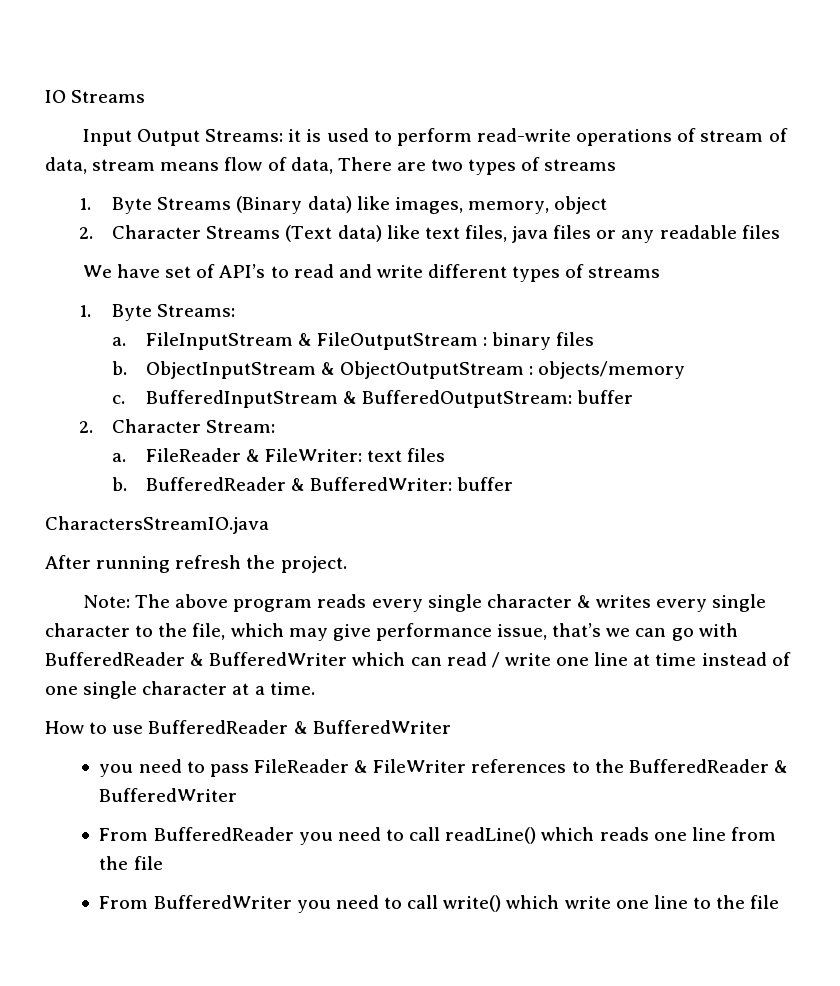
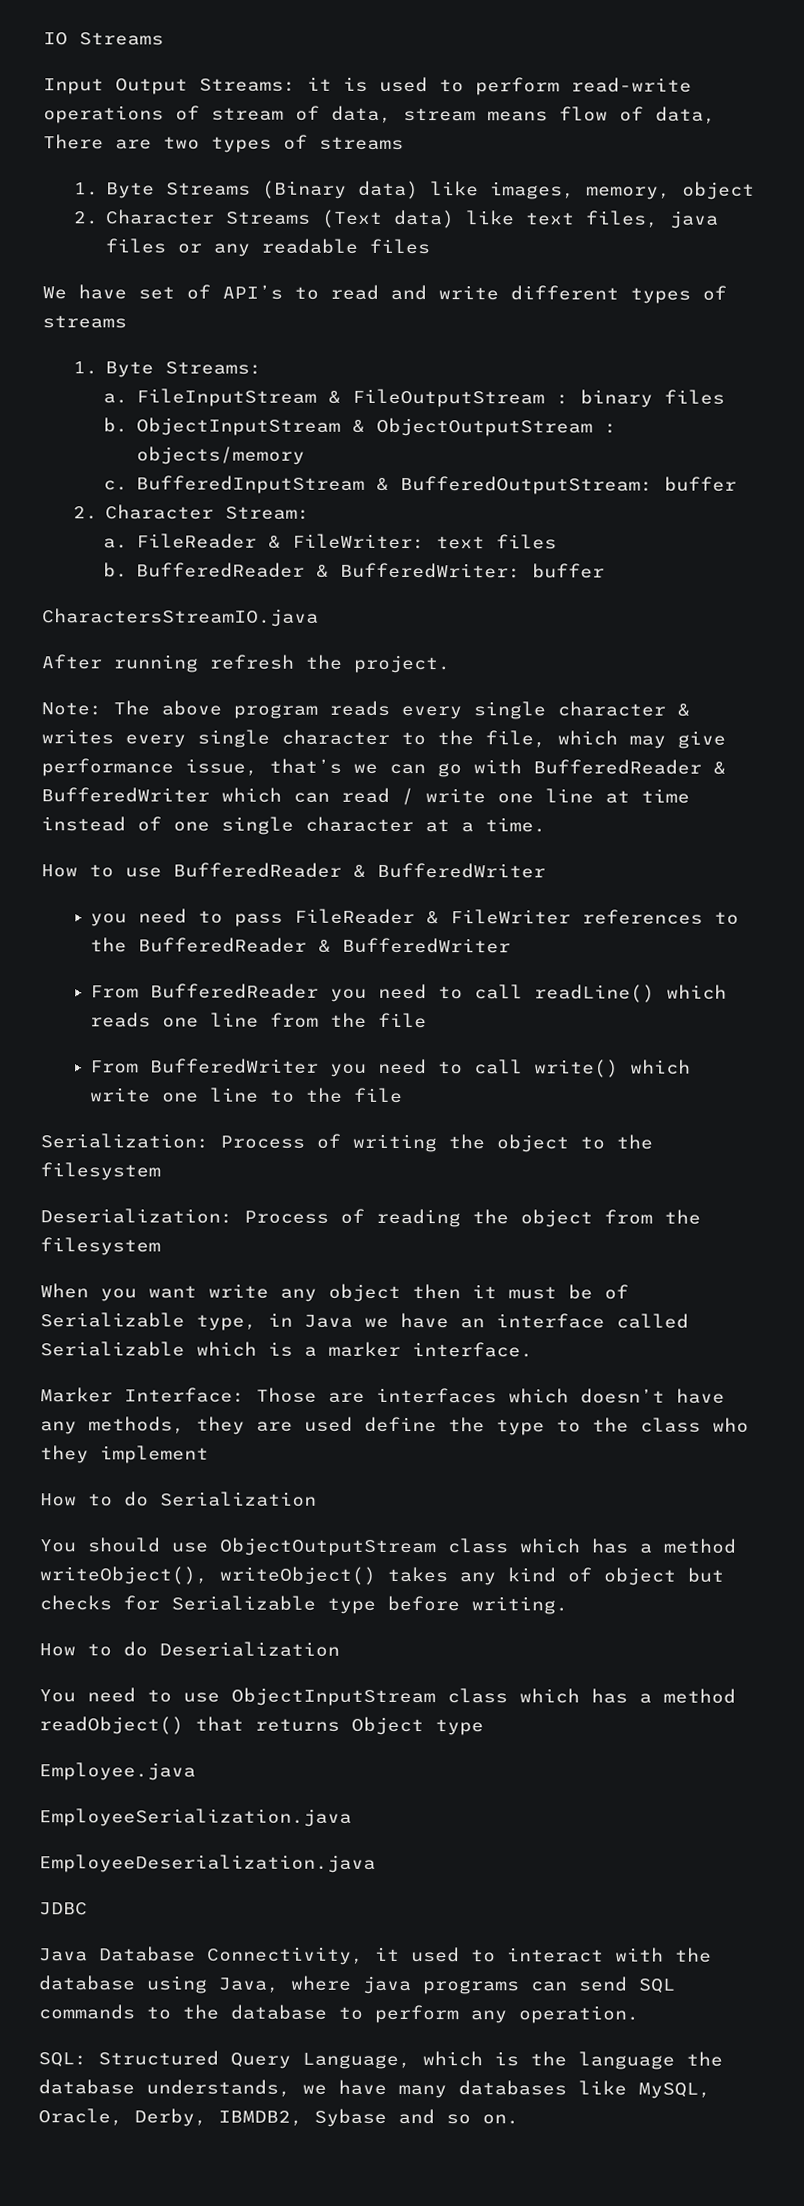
+ Serialization: Process of writing the object to the filesystem
+ Deserialization: Process of reading the object from the filesystem
+ When you want write any object then it must be of Serializable type, in Java we have an interface called Serializable which is a marker interface.
+ Marker Interface: Those are interfaces which doesn’t have any methods, they are used define the type to the class who they implement
+ How to do Serialization
+ You should use ObjectOutputStream class which has a method writeObject(), writeObject() takes any kind of object but checks for Serializable type before writing.
+ How to do Deserialization
+ You need to use ObjectInputStream class which has a method readObject() that returns Object type
+ Employee.java
+ EmployeeSerialization.java
+ EmployeeDeserialization.java
+ JDBC
+ Java Database Connectivity, it used to interact with the database using Java, where java programs can send SQL commands to the database to perform any operation.
+ SQL: Structured Query Language, which is the language the database understands, we have many databases like MySQL, Oracle, Derby, IBMDB2, Sybase and so on.

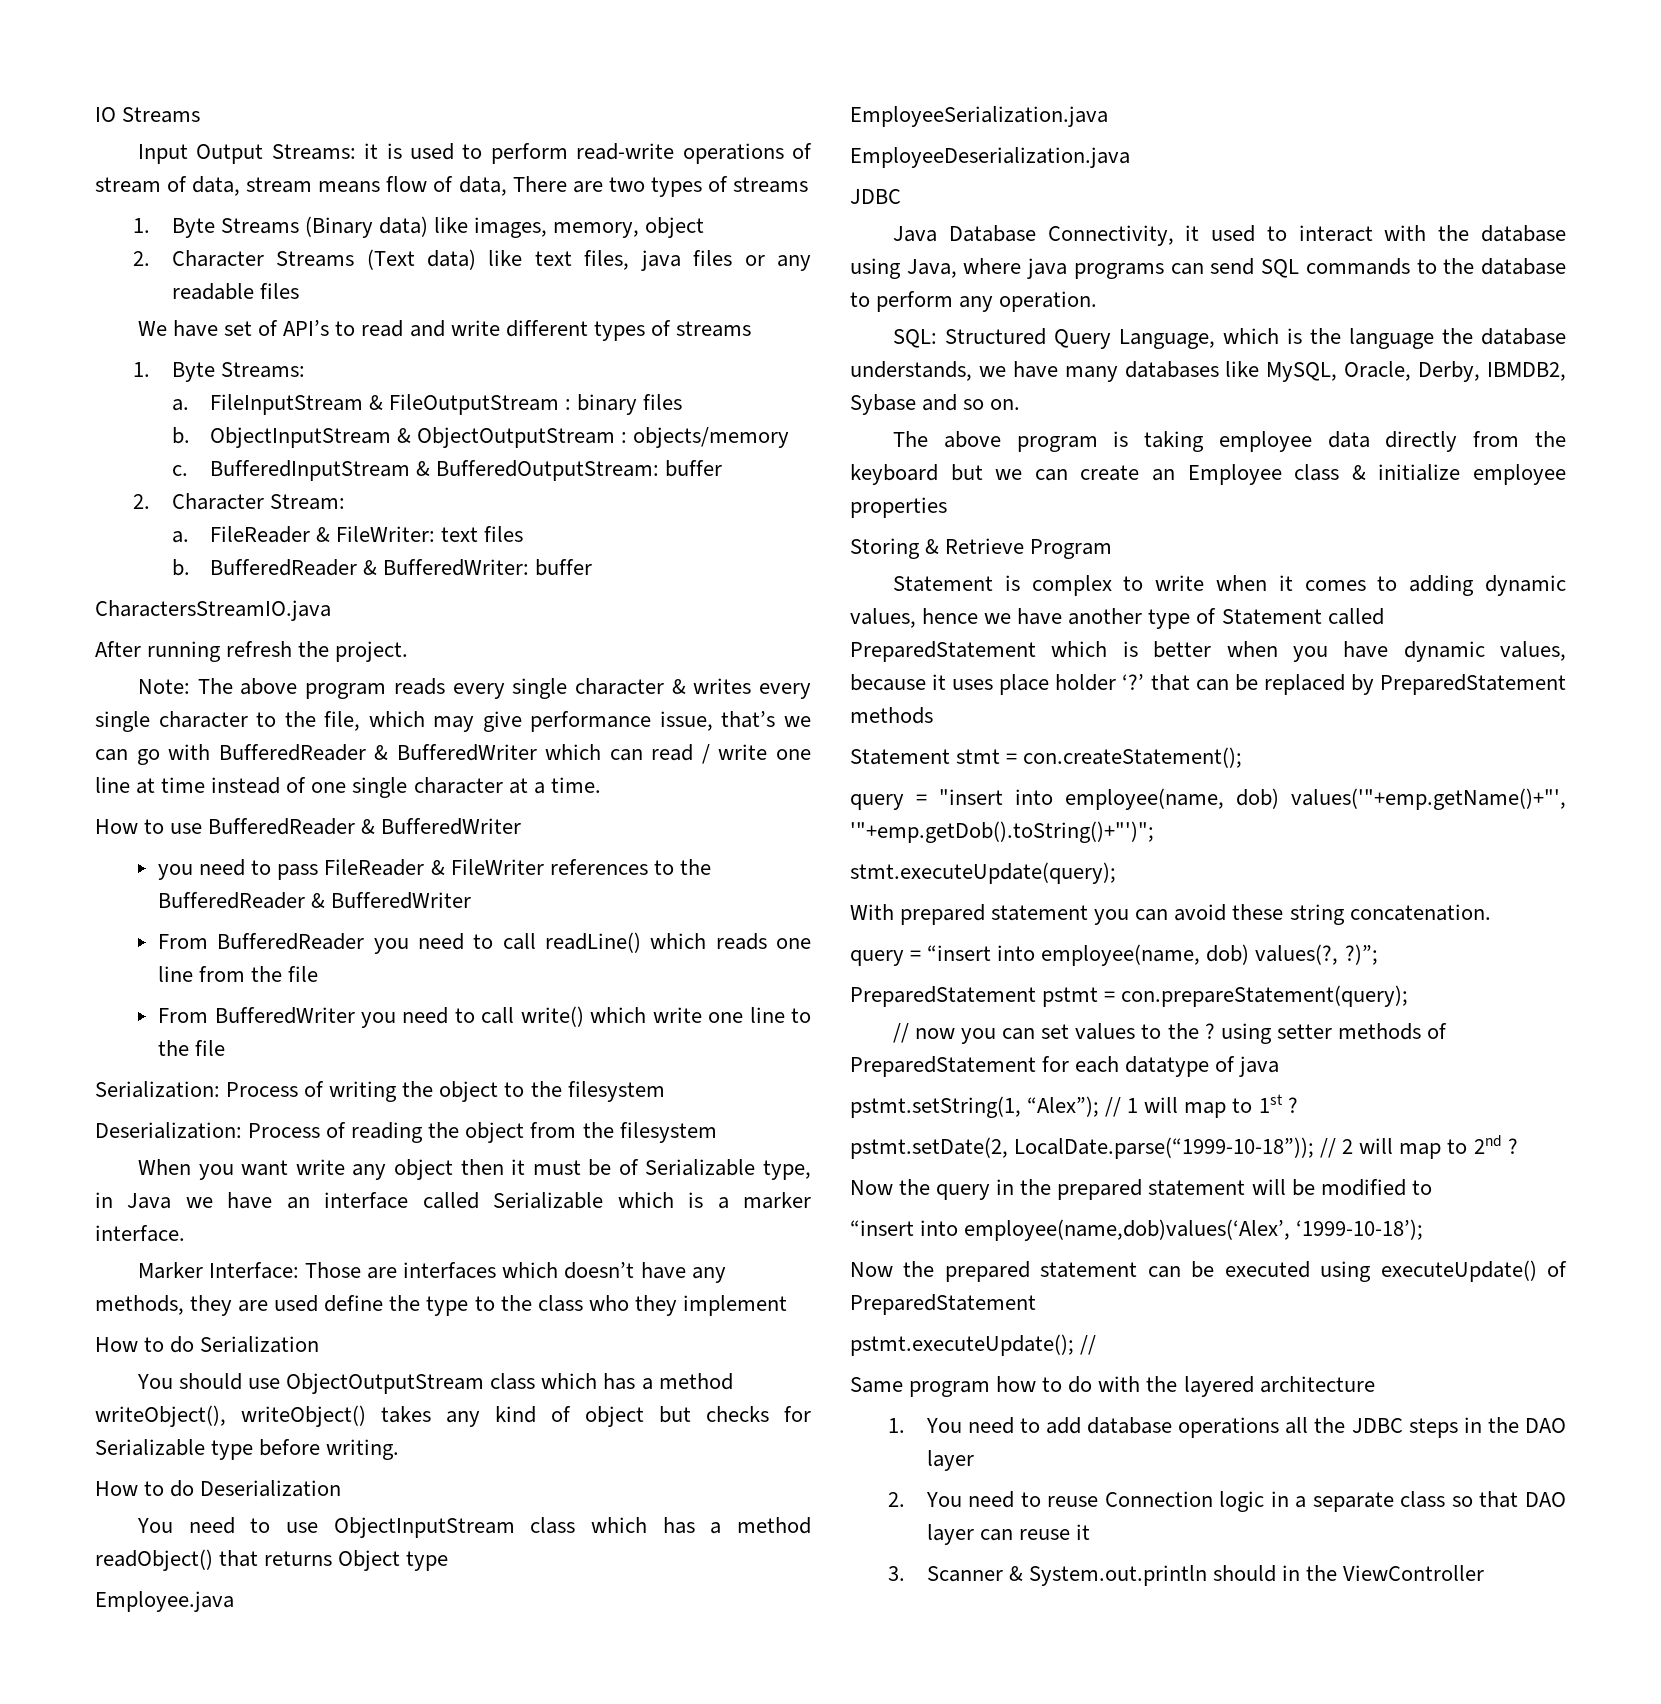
+ The above program is taking employee data directly from the keyboard but we can create an Employee class & initialize employee properties
+ Storing & Retrieve Program
+ Statement is complex to write when it comes to adding dynamic values, hence we have another type of Statement called PreparedStatement which is better when you have dynamic values, because it uses place holder ‘?’ that can be replaced by PreparedStatement methods
+ Statement stmt = con.createStatement();
+ query = "insert into employee(name, dob) values('"+emp.getName()+"', '"+emp.getDob().toString()+"')";
+ stmt.executeUpdate(query);
+ With prepared statement you can avoid these string concatenation.
+ query = “insert into employee(name, dob) values(?, ?)”;
+ PreparedStatement pstmt = con.prepareStatement(query);
+ // now you can set values to the ? using setter methods of PreparedStatement for each datatype of java
+ pstmt.setString(1, “Alex”); // 1 will map to 1st ?
+ pstmt.setDate(2, LocalDate.parse(“1999-10-18”)); // 2 will map to 2nd ?
+ Now the query in the prepared statement will be modified to
+ “insert into employee(name,dob)values(‘Alex’, ‘1999-10-18’);
+ Now the prepared statement can be executed using executeUpdate() of PreparedStatement
+ pstmt.executeUpdate(); //
+ Same program how to do with the layered architecture
+ 1. You need to add database operations all the JDBC steps in the DAO layer
+ 2. You need to reuse Connection logic in a separate class so that DAO layer can reuse it
+ 3. Scanner & System.out.println should in the ViewController

